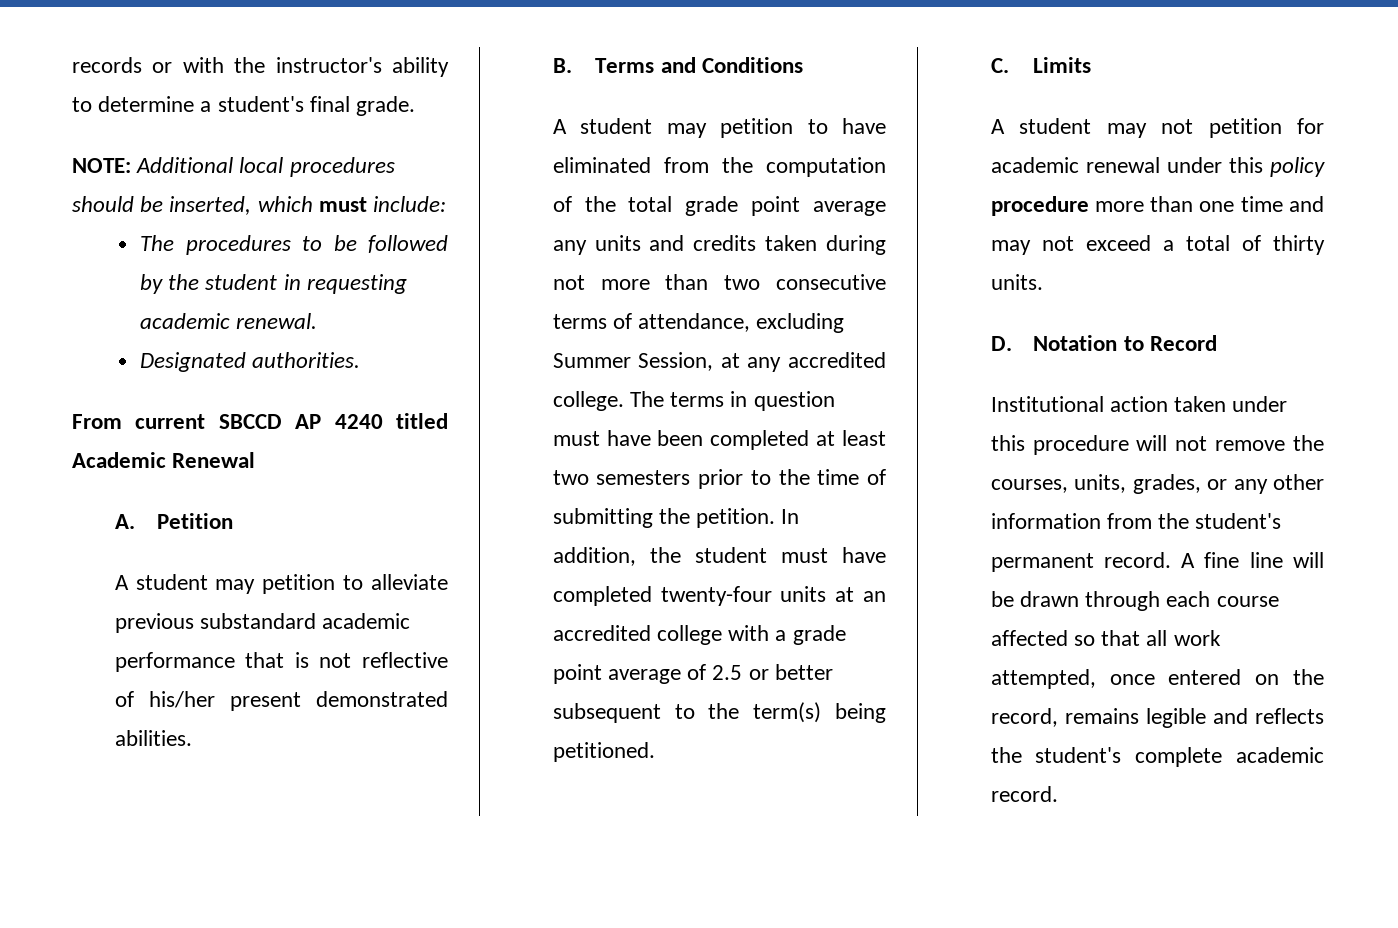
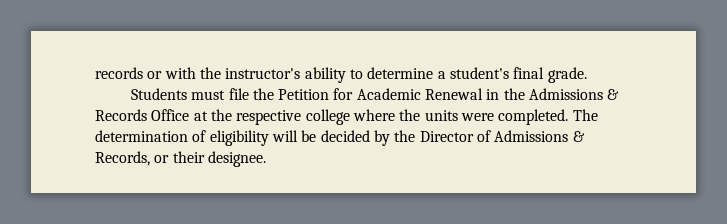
- NOTE: Additional local procedures should be inserted, which must include:
- The procedures to be followed by the student in requesting academic renewal.
- Designated authorities.
- From current SBCCD AP 4240 titled Academic Renewal
- A. Petition
- A student may petition to alleviate previous substandard academic performance that is not reflective of his/her present demonstrated abilities.
- B. Terms and Conditions
- A student may petition to have eliminated from the computation of the total grade point average any units and credits taken during not more than two consecutive terms of attendance, excluding Summer Session, at any accredited college. The terms in question must have been completed at least two semesters prior to the time of submitting the petition. In addition, the student must have completed twenty-four units at an accredited college with a grade point average of 2.5 or better subsequent to the term(s) being petitioned.
- C. Limits
- A student may not petition for academic renewal under this policy procedure more than one time and may not exceed a total of thirty units.
- D. Notation to Record
- Institutional action taken under this procedure will not remove the courses, units, grades, or any other information from the student's permanent record. A fine line will be drawn through each course affected so that all work attempted, once entered on the record, remains legible and reflects the student's complete academic record.
+ Students must file the Petition for Academic Renewal in the Admissions & Records Office at the respective college where the units were completed. The determination of eligibility will be decided by the Director of Admissions & Records, or their designee.

